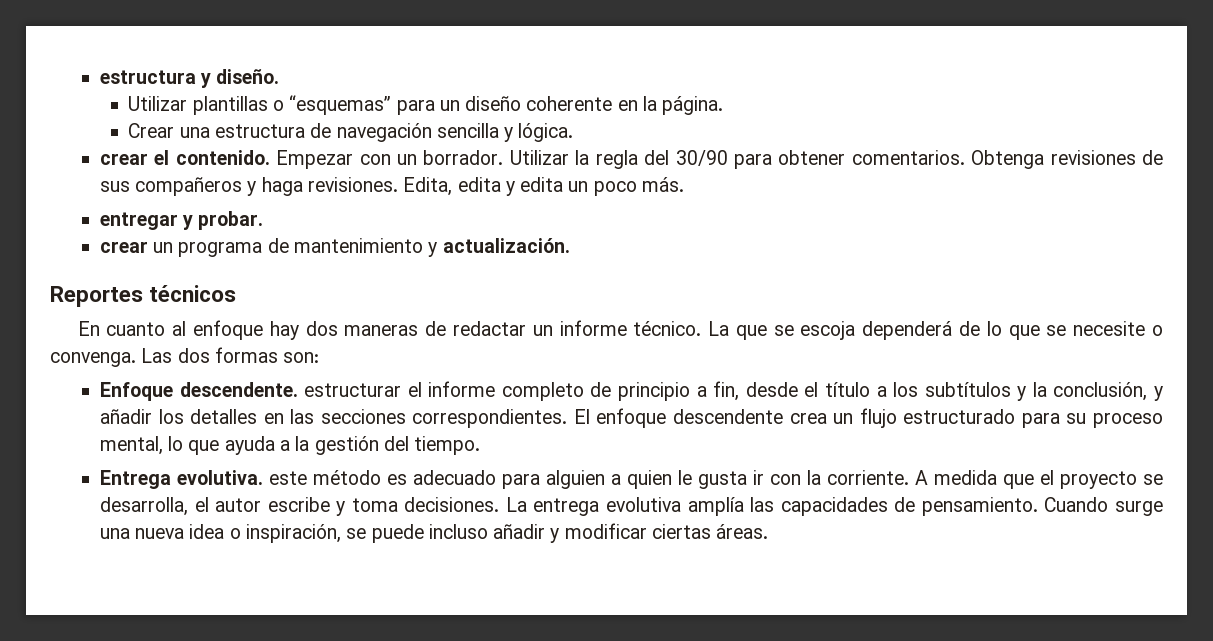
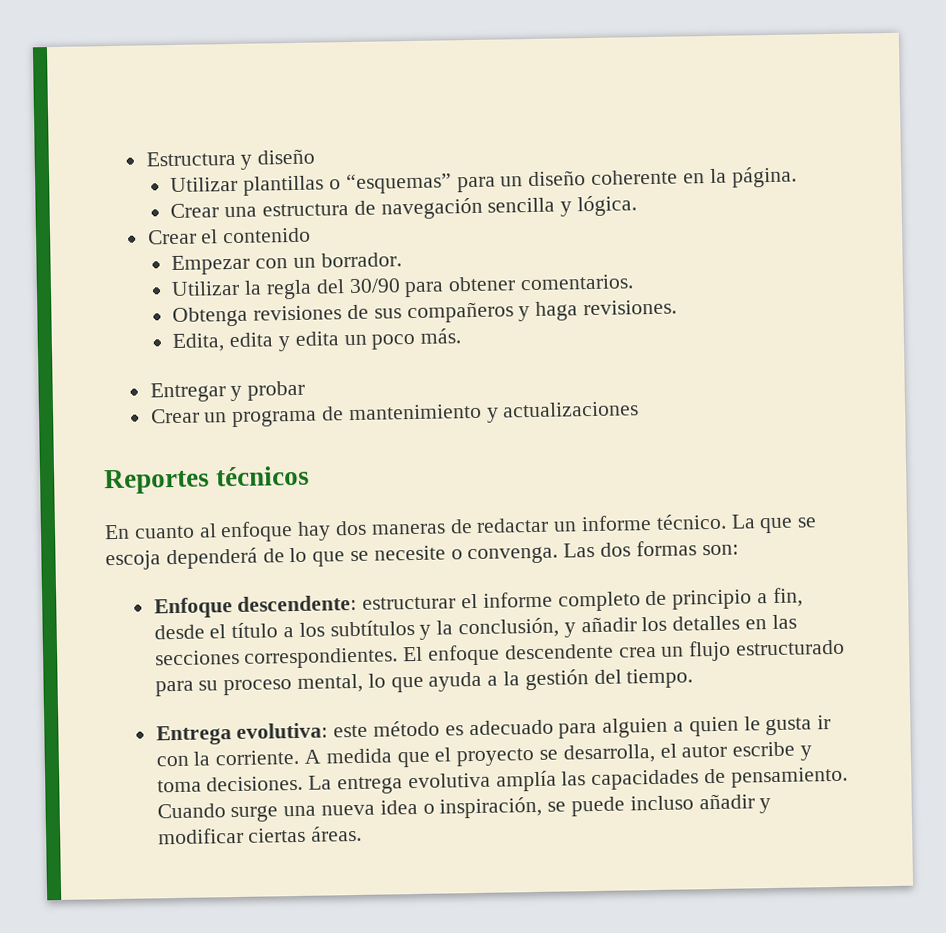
- estructura y diseño.
+ Estructura y diseño
- crear el contenido. Empezar con un borrador. Utilizar la regla del 30/90 para obtener comentarios. Obtenga revisiones de sus compañeros y haga revisiones. Edita, edita y edita un poco más.
+ Crear el contenido
+ Empezar con un borrador.
+ Utilizar la regla del 30/90 para obtener comentarios.
+ Obtenga revisiones de sus compañeros y haga revisiones.
+ Edita, edita y edita un poco más.
- entregar y probar.
- crear un programa de mantenimiento y actualización.
+ Entregar y probar
+ Crear un programa de mantenimiento y actualizaciones
- Enfoque descendente. estructurar el informe completo de principio a fin, desde el título a los subtítulos y la conclusión, y añadir los detalles en las secciones correspondientes.
+ Enfoque descendente: estructurar el informe completo de principio a fin, desde el título a los subtítulos y la conclusión, y añadir los detalles en las secciones correspondientes.
- Entrega evolutiva. este método es adecuado para alguien a quien le gusta ir con la corriente.
+ Entrega evolutiva: este método es adecuado para alguien a quien le gusta ir con la corriente.

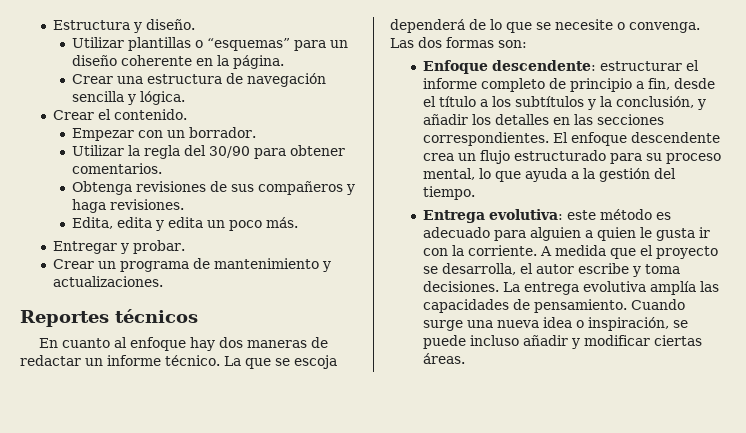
- Estructura y diseño
+ Estructura y diseño.
- Crear el contenido
+ Crear el contenido.
- Entregar y probar
+ Entregar y probar.
- Crear un programa de mantenimiento y actualizaciones
+ Crear un programa de mantenimiento y actualizaciones.

